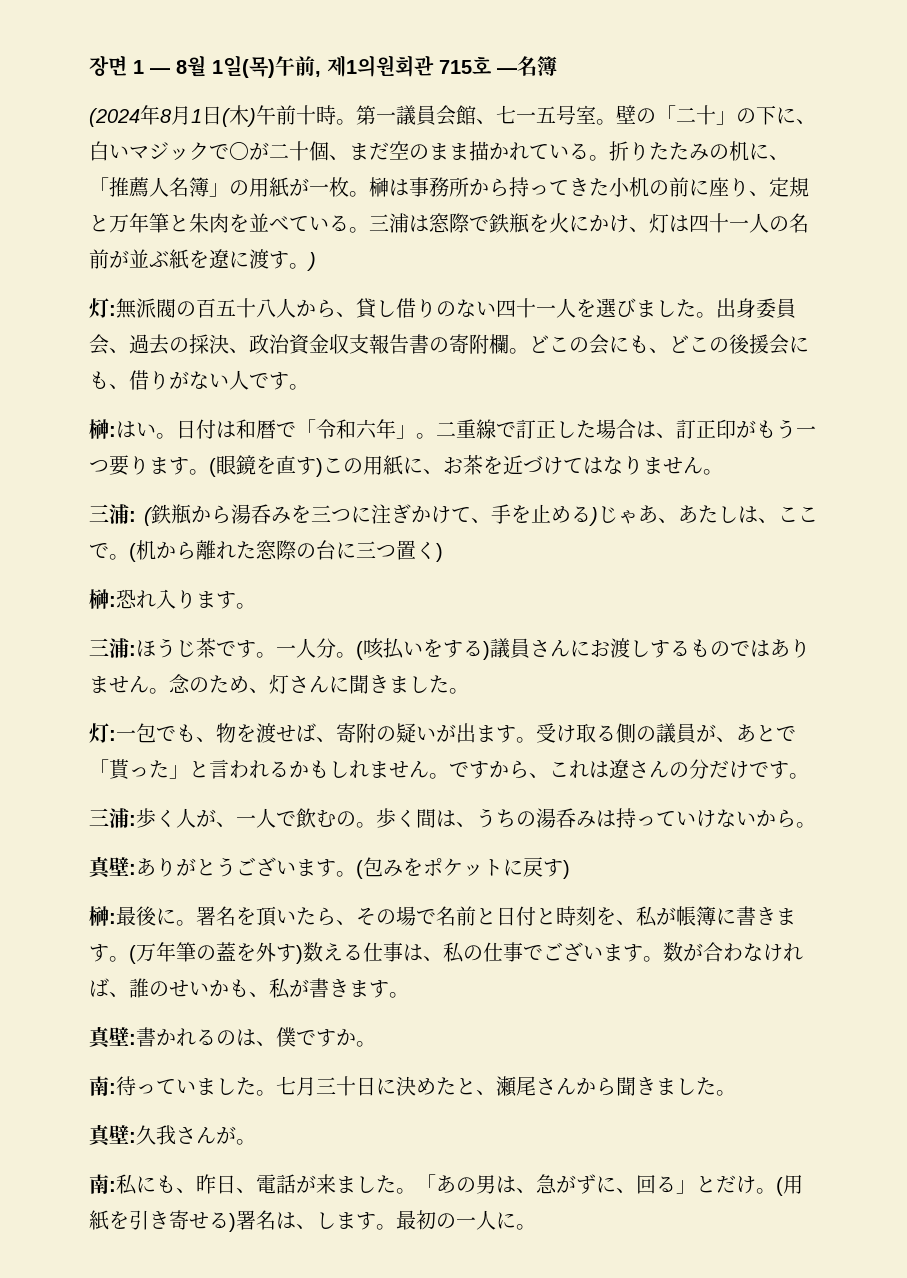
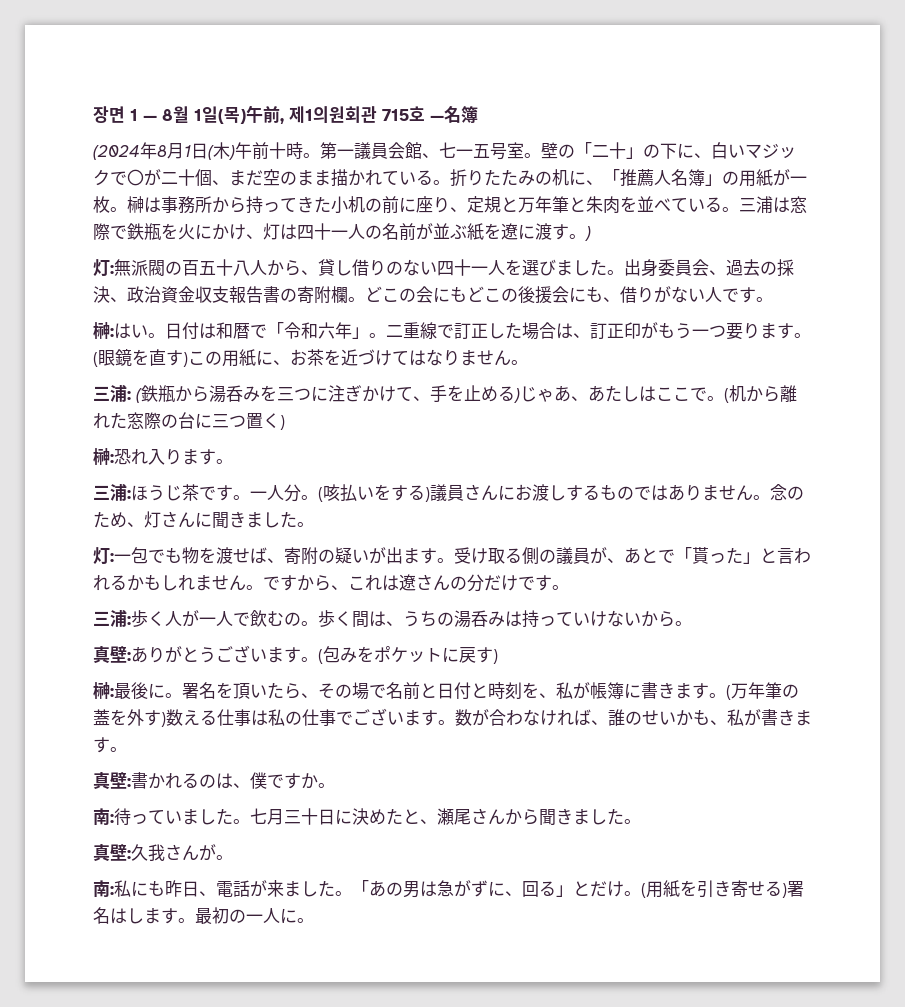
- どこの会にも、どこの後援会にも、借りがない人です。
+ どこの会にもどこの後援会にも、借りがない人です。
- 三浦: (鉄瓶から湯呑みを三つに注ぎかけて、手を止める)じゃあ、あたしは、ここで。
+ 三浦: (鉄瓶から湯呑みを三つに注ぎかけて、手を止める)じゃあ、あたしはここで。
- 灯:一包でも、物を渡せば、寄附の疑いが出ます。
+ 灯:一包でも物を渡せば、寄附の疑いが出ます。
- 三浦:歩く人が、一人で飲むの。
+ 三浦:歩く人が一人で飲むの。
- (万年筆の蓋を外す)数える仕事は、私の仕事でございます。
+ (万年筆の蓋を外す)数える仕事は私の仕事でございます。
- 南:私にも、昨日、電話が来ました。
+ 南:私にも昨日、電話が来ました。
- 「あの男は、急がずに、回る」とだけ。
+ 「あの男は急がずに、回る」とだけ。
- (用紙を引き寄せる)署名は、します。
+ (用紙を引き寄せる)署名はします。

